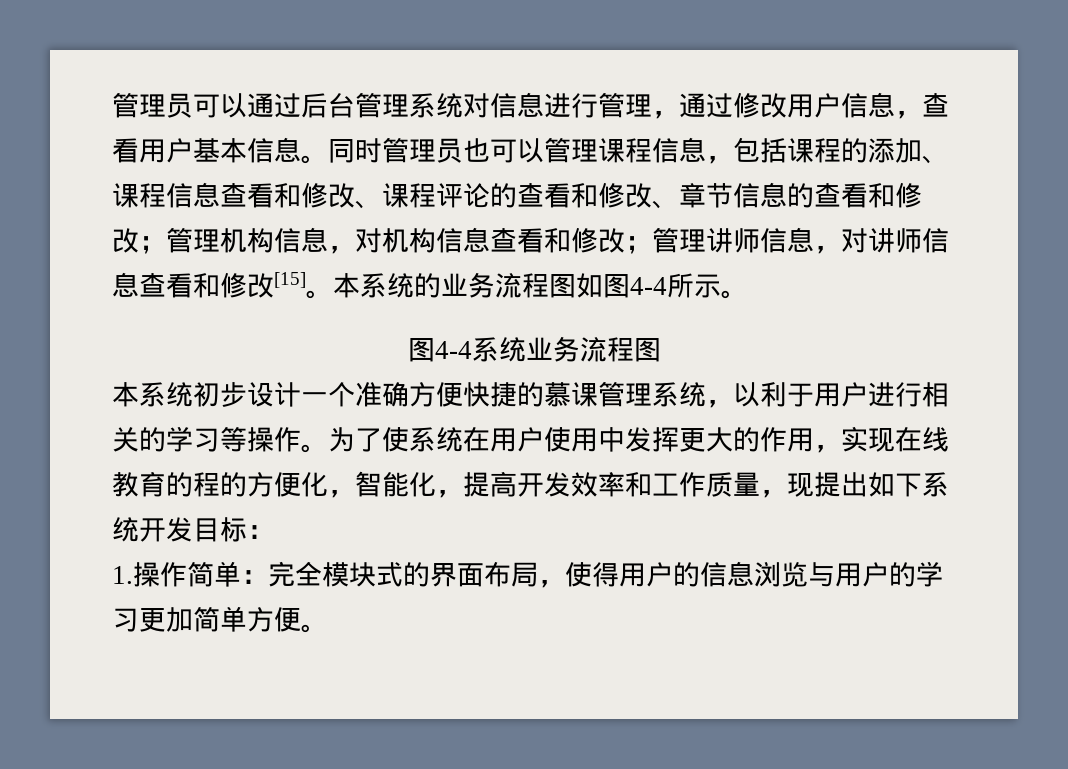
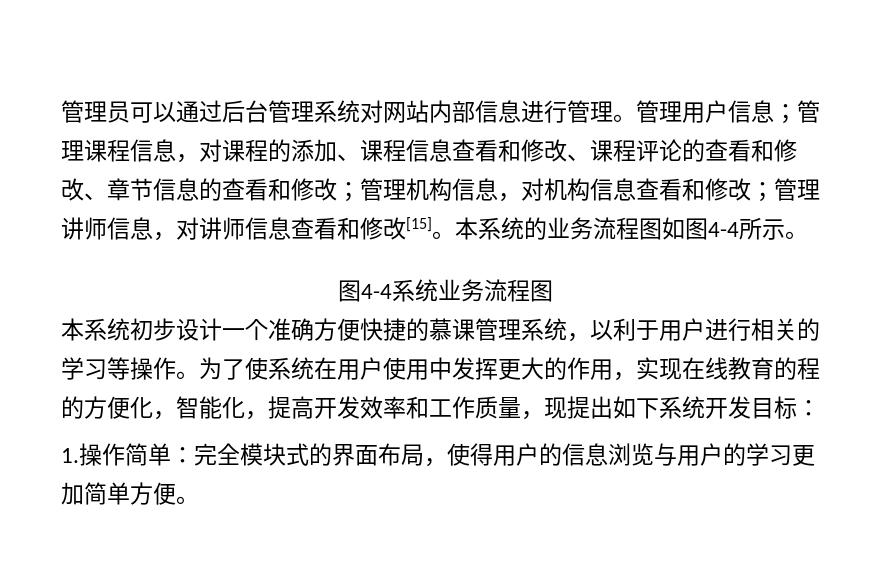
- 管理员可以通过后台管理系统对信息进行管理，通过修改用户信息，查看用户基本信息。同时管理员也可以管理课程信息，包括课程的添加、课程信息查看和修改、课程评论的查看和修改、章节信息的查看和修改；管理机构信息，对机构信息查看和修改；管理讲师信息，对讲师信息查看和修改[15]。
+ 管理员可以通过后台管理系统对网站内部信息进行管理。管理用户信息；管理课程信息，对课程的添加、课程信息查看和修改、课程评论的查看和修改、章节信息的查看和修改；管理机构信息，对机构信息查看和修改；管理讲师信息，对讲师信息查看和修改[15]。

